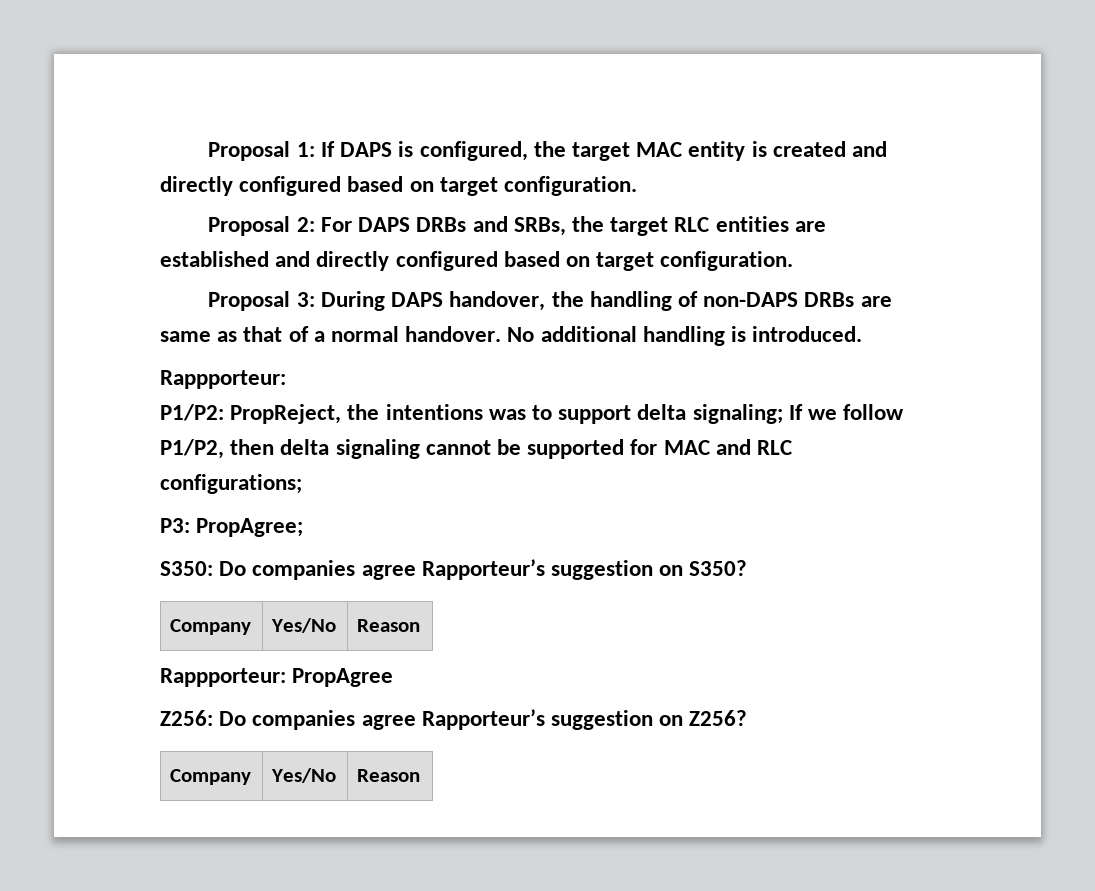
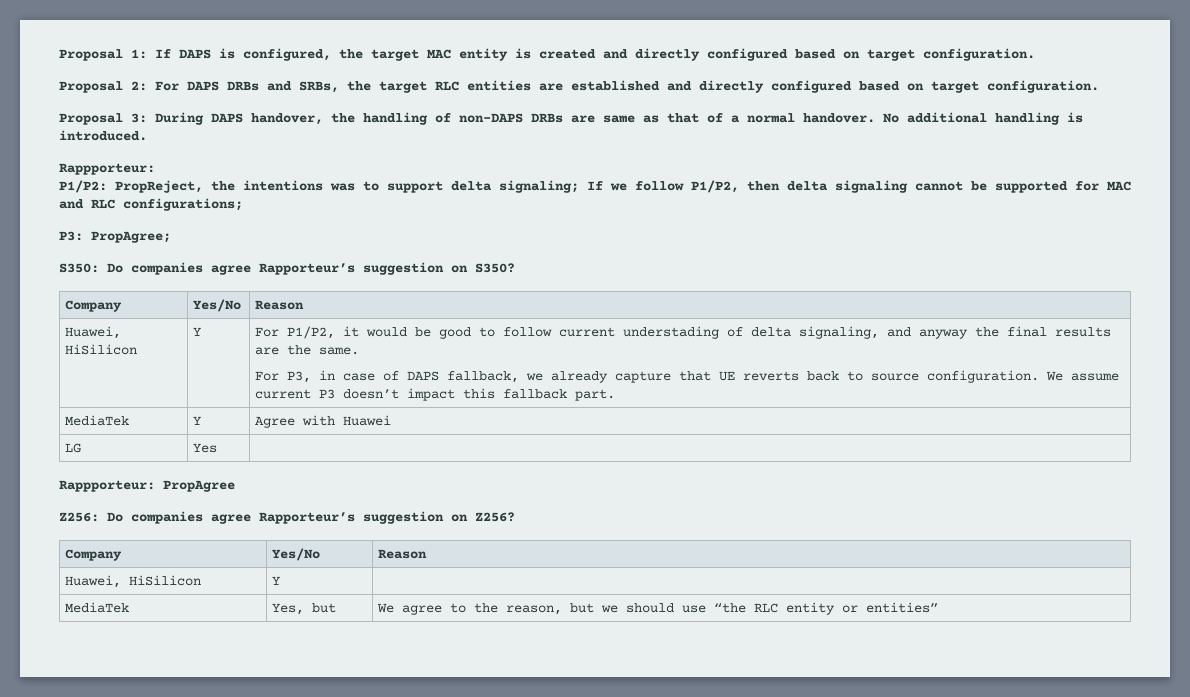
+ Huawei, HiSilicon | Y | For P1/P2, it would be good to follow current understading of delta signaling, and anyway the final results are the same.
+ For P3, in case of DAPS fallback, we already capture that UE reverts back to source configuration. We assume current P3 doesn’t impact this fallback part.
+ MediaTek | Y | Agree with Huawei
+ LG | Yes |
  Z256: Do companies agree Rapporteur’s suggestion on Z256?
  Company | Yes/No | Reason
+ Huawei, HiSilicon | Y |
+ MediaTek | Yes, but | We agree to the reason, but we should use “the RLC entity or entities”

